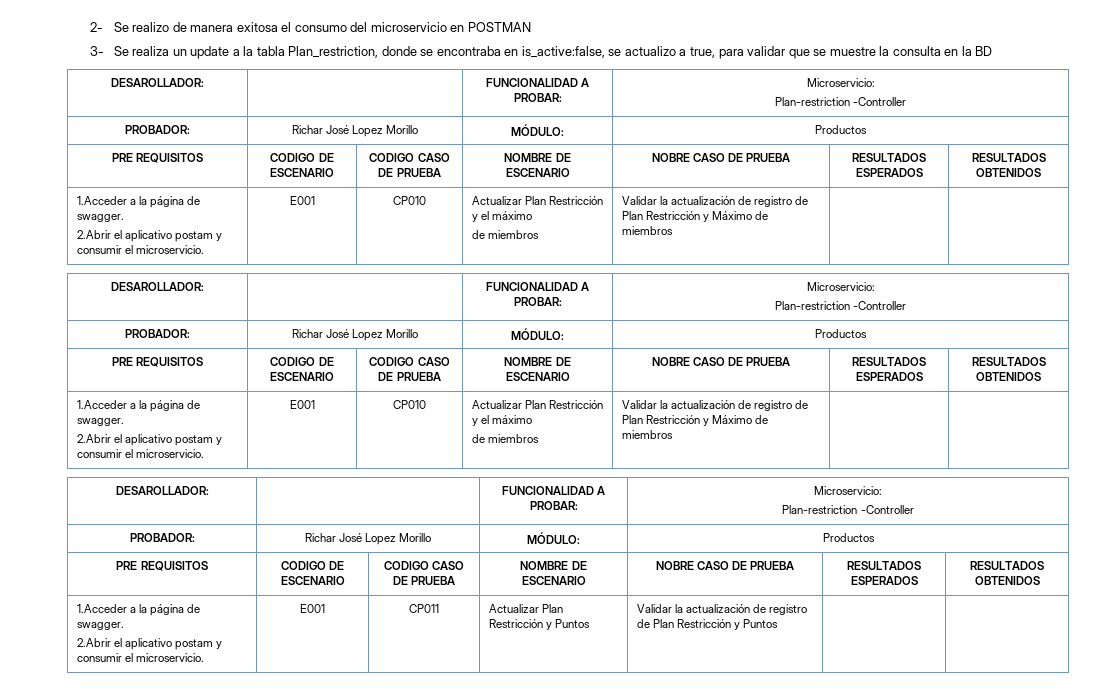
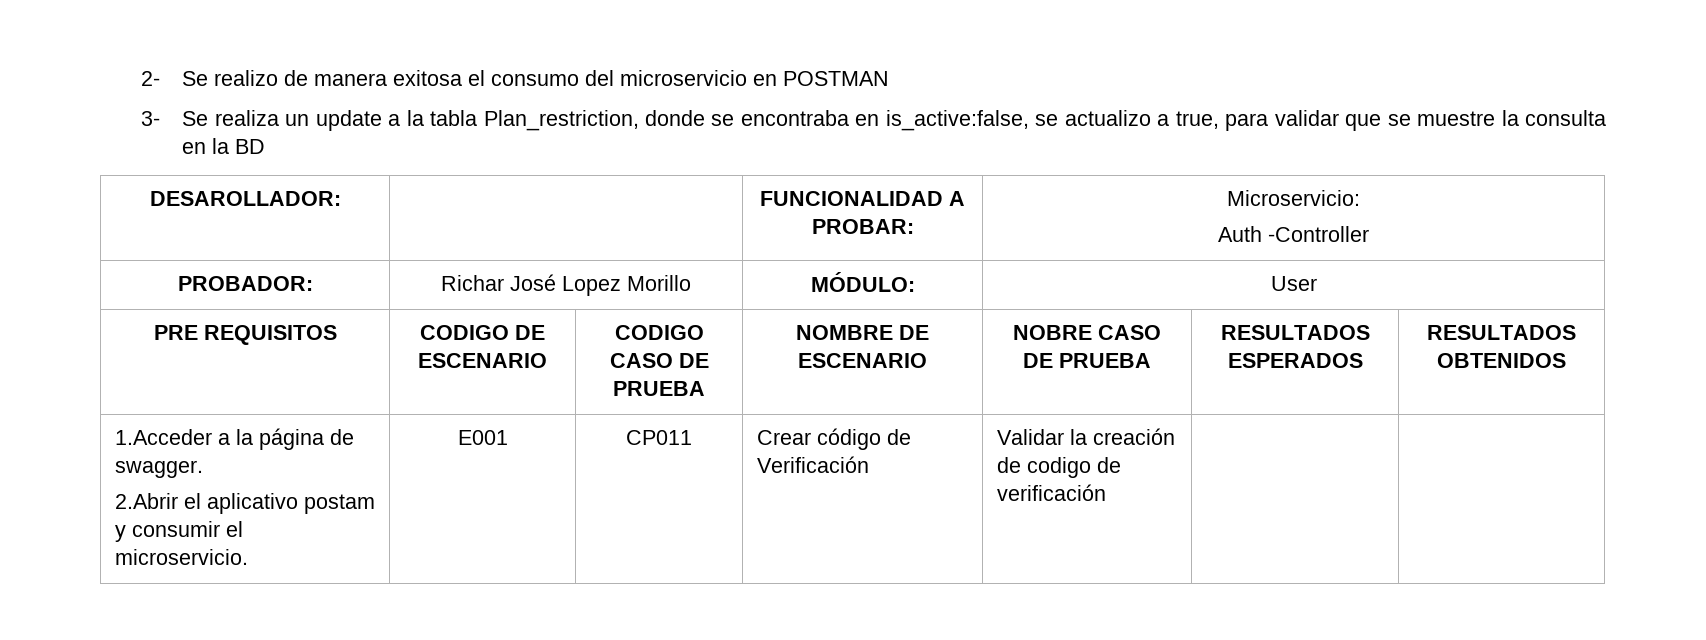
  3- Se realiza un update a la tabla Plan_restriction, donde se encontraba en is_active:false, se actualizo a true, para validar que se muestre la consulta en la BD
  DESAROLLADOR: | | FUNCIONALIDAD A PROBAR: | Microservicio:
- Plan-restriction -Controller
- PROBADOR: | Richar José Lopez Morillo | MÓDULO: | Productos
+ Auth -Controller
+ PROBADOR: | Richar José Lopez Morillo | MÓDULO: | User
  PRE REQUISITOS | CODIGO DE ESCENARIO | CODIGO CASO DE PRUEBA | NOMBRE DE ESCENARIO | NOBRE CASO DE PRUEBA | RESULTADOS ESPERADOS | RESULTADOS OBTENIDOS
  1.Acceder a la página de swagger.
- 2.Abrir el aplicativo postam y consumir el microservicio. | E001 | CP010 | Actualizar Plan Restricción y el máximo
- de miembros | Validar la actualización de registro de Plan Restricción y Máximo de miembros | |
- DESAROLLADOR: | | FUNCIONALIDAD A PROBAR: | Microservicio:
- Plan-restriction -Controller
- PROBADOR: | Richar José Lopez Morillo | MÓDULO: | Productos
- PRE REQUISITOS | CODIGO DE ESCENARIO | CODIGO CASO DE PRUEBA | NOMBRE DE ESCENARIO | NOBRE CASO DE PRUEBA | RESULTADOS ESPERADOS | RESULTADOS OBTENIDOS
- 1.Acceder a la página de swagger.
- 2.Abrir el aplicativo postam y consumir el microservicio. | E001 | CP010 | Actualizar Plan Restricción y el máximo
- de miembros | Validar la actualización de registro de Plan Restricción y Máximo de miembros | |
- DESAROLLADOR: | | FUNCIONALIDAD A PROBAR: | Microservicio:
- Plan-restriction -Controller
- PROBADOR: | Richar José Lopez Morillo | MÓDULO: | Productos
- PRE REQUISITOS | CODIGO DE ESCENARIO | CODIGO CASO DE PRUEBA | NOMBRE DE ESCENARIO | NOBRE CASO DE PRUEBA | RESULTADOS ESPERADOS | RESULTADOS OBTENIDOS
- 1.Acceder a la página de swagger.
- 2.Abrir el aplicativo postam y consumir el microservicio. | E001 | CP011 | Actualizar Plan Restricción y Puntos | Validar la actualización de registro de Plan Restricción y Puntos | |
+ 2.Abrir el aplicativo postam y consumir el microservicio. | E001 | CP011 | Crear código de Verificación | Validar la creación de codigo de verificación | |

